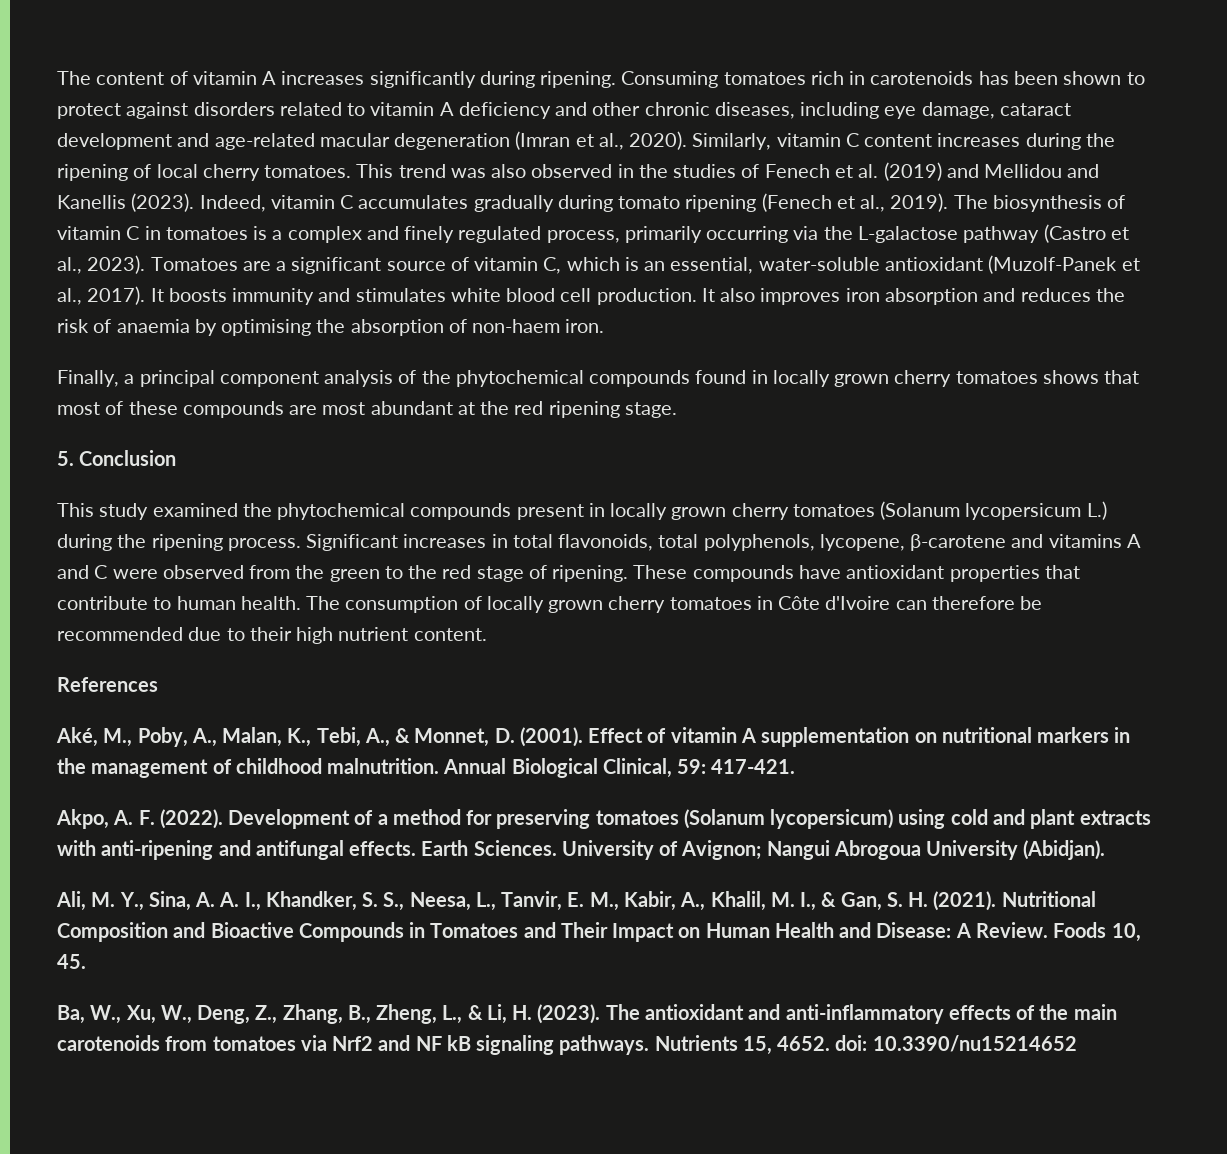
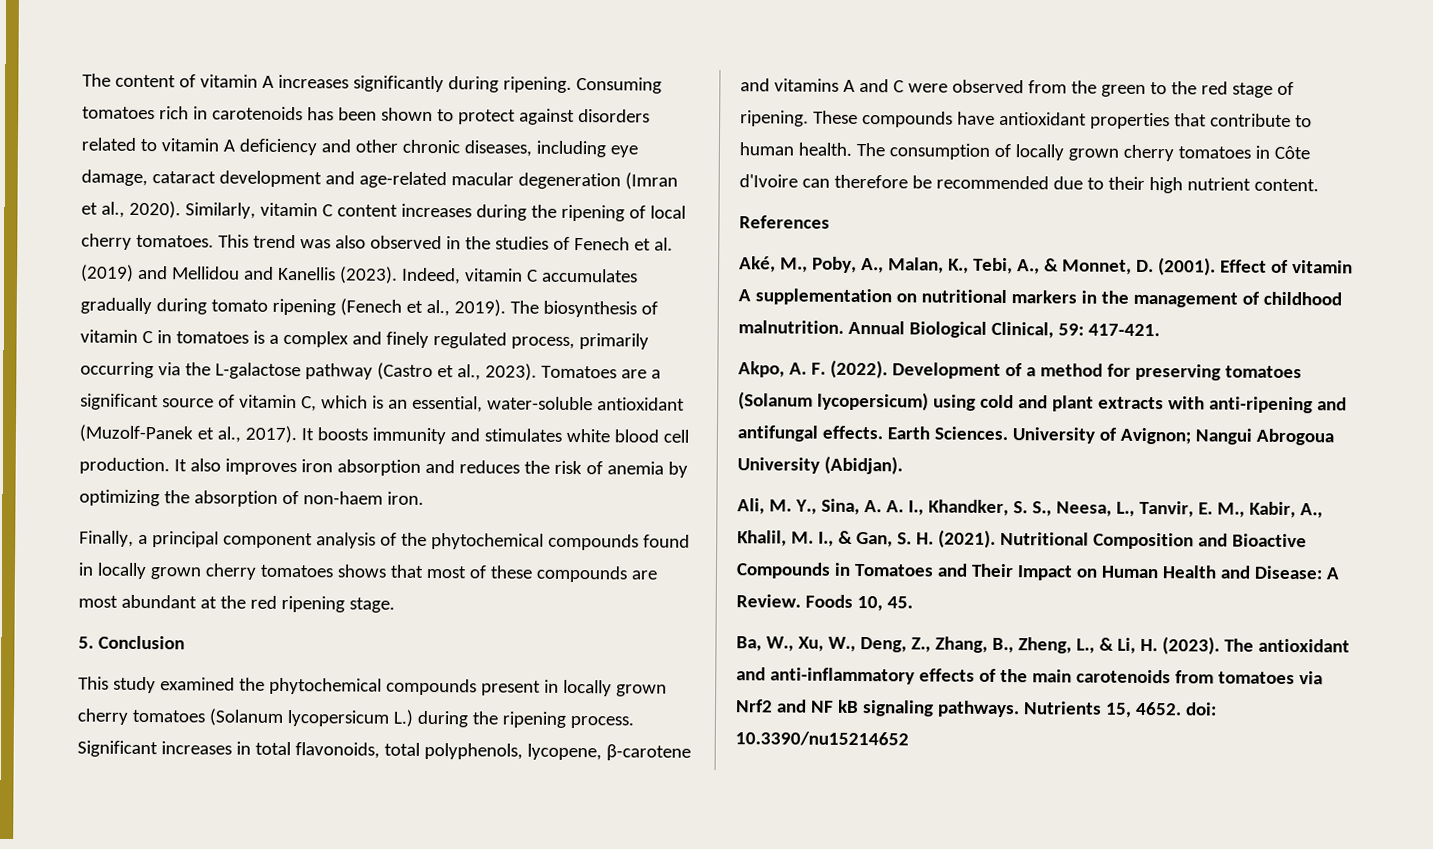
- It also improves iron absorption and reduces the risk of anaemia by optimising the absorption of non-haem iron.
+ It also improves iron absorption and reduces the risk of anemia by optimizing the absorption of non-haem iron.

